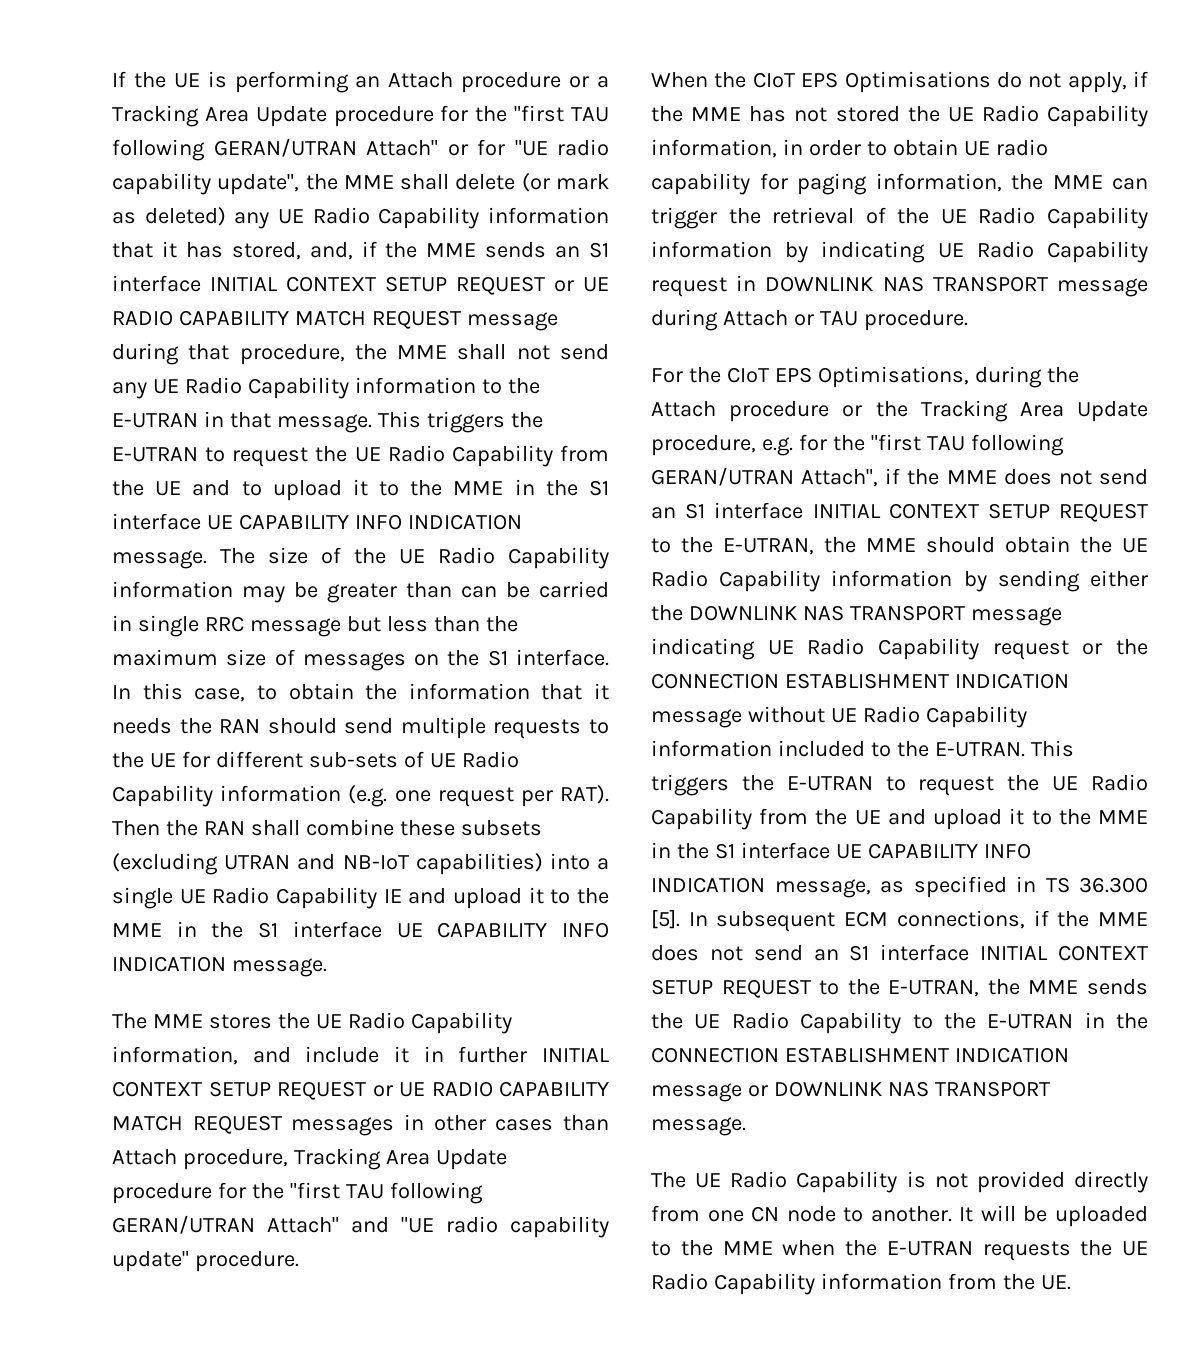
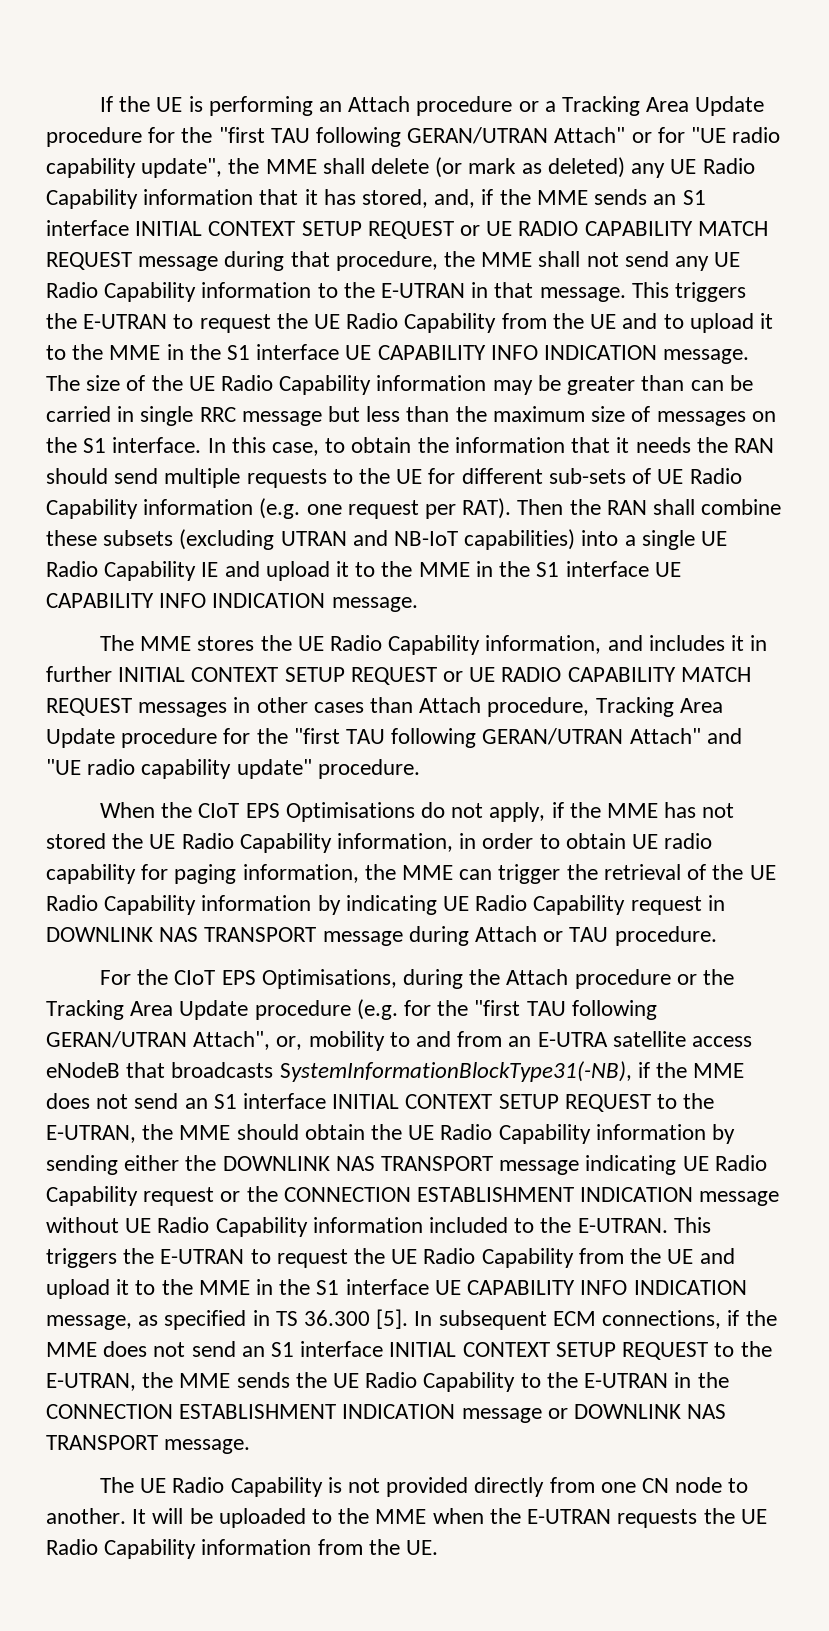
- The MME stores the UE Radio Capability information, and include it in further INITIAL CONTEXT SETUP REQUEST or UE RADIO CAPABILITY MATCH REQUEST messages in other cases than Attach procedure, Tracking Area Update procedure for the "first TAU following GERAN/UTRAN Attach" and "UE radio capability update" procedure.
+ The MME stores the UE Radio Capability information, and includes it in further INITIAL CONTEXT SETUP REQUEST or UE RADIO CAPABILITY MATCH REQUEST messages in other cases than Attach procedure, Tracking Area Update procedure for the "first TAU following GERAN/UTRAN Attach" and "UE radio capability update" procedure.
- For the CIoT EPS Optimisations, during the Attach procedure or the Tracking Area Update procedure, e.g. for the "first TAU following GERAN/UTRAN Attach", if the MME does not send an S1 interface INITIAL CONTEXT SETUP REQUEST to the E-UTRAN, the MME should obtain the UE Radio Capability information by sending either the DOWNLINK NAS TRANSPORT message indicating UE Radio Capability request or the CONNECTION ESTABLISHMENT INDICATION message without UE Radio Capability information included to the E-UTRAN.
+ For the CIoT EPS Optimisations, during the Attach procedure or the Tracking Area Update procedure (e.g. for the "first TAU following GERAN/UTRAN Attach", or, mobility to and from an E-UTRA satellite access eNodeB that broadcasts SystemInformationBlockType31(-NB), if the MME does not send an S1 interface INITIAL CONTEXT SETUP REQUEST to the E-UTRAN, the MME should obtain the UE Radio Capability information by sending either the DOWNLINK NAS TRANSPORT message indicating UE Radio Capability request or the CONNECTION ESTABLISHMENT INDICATION message without UE Radio Capability information included to the E-UTRAN.

